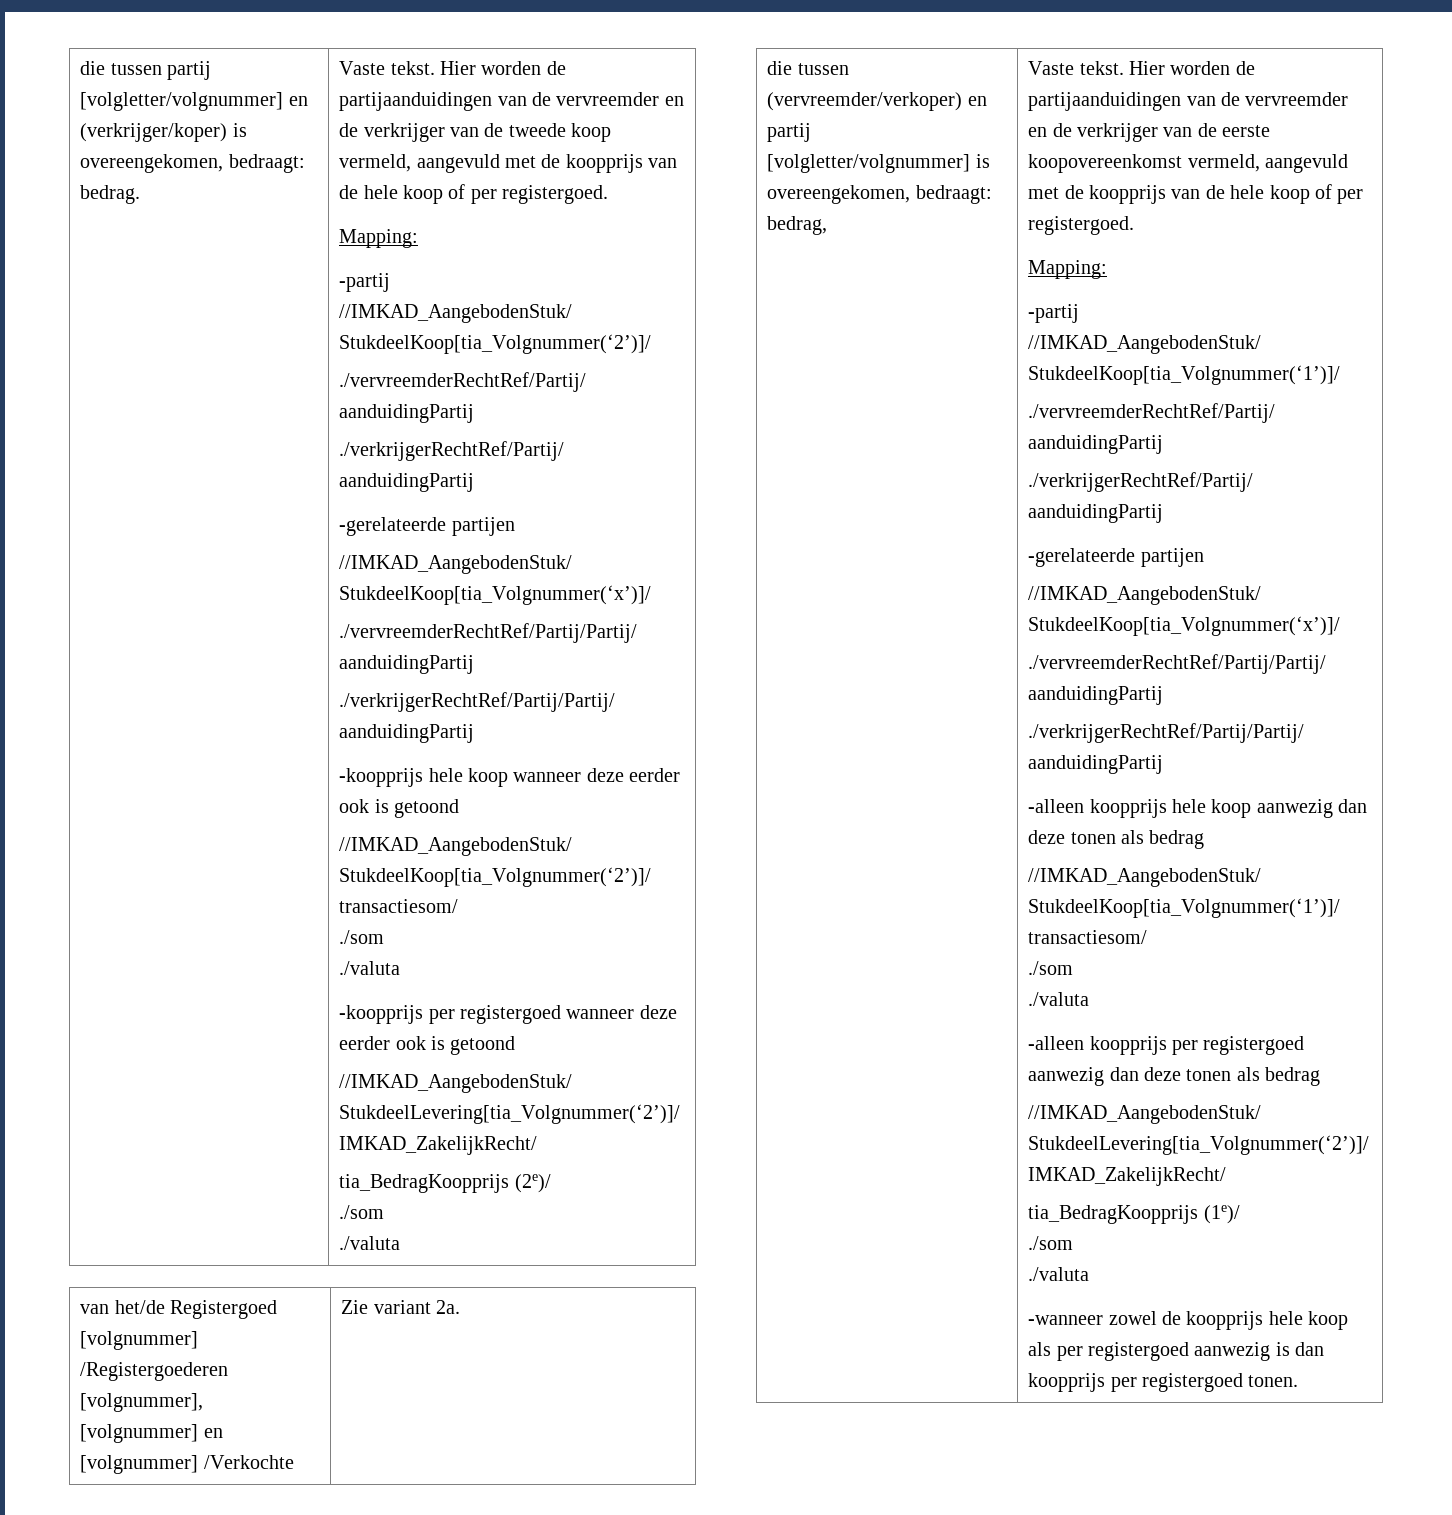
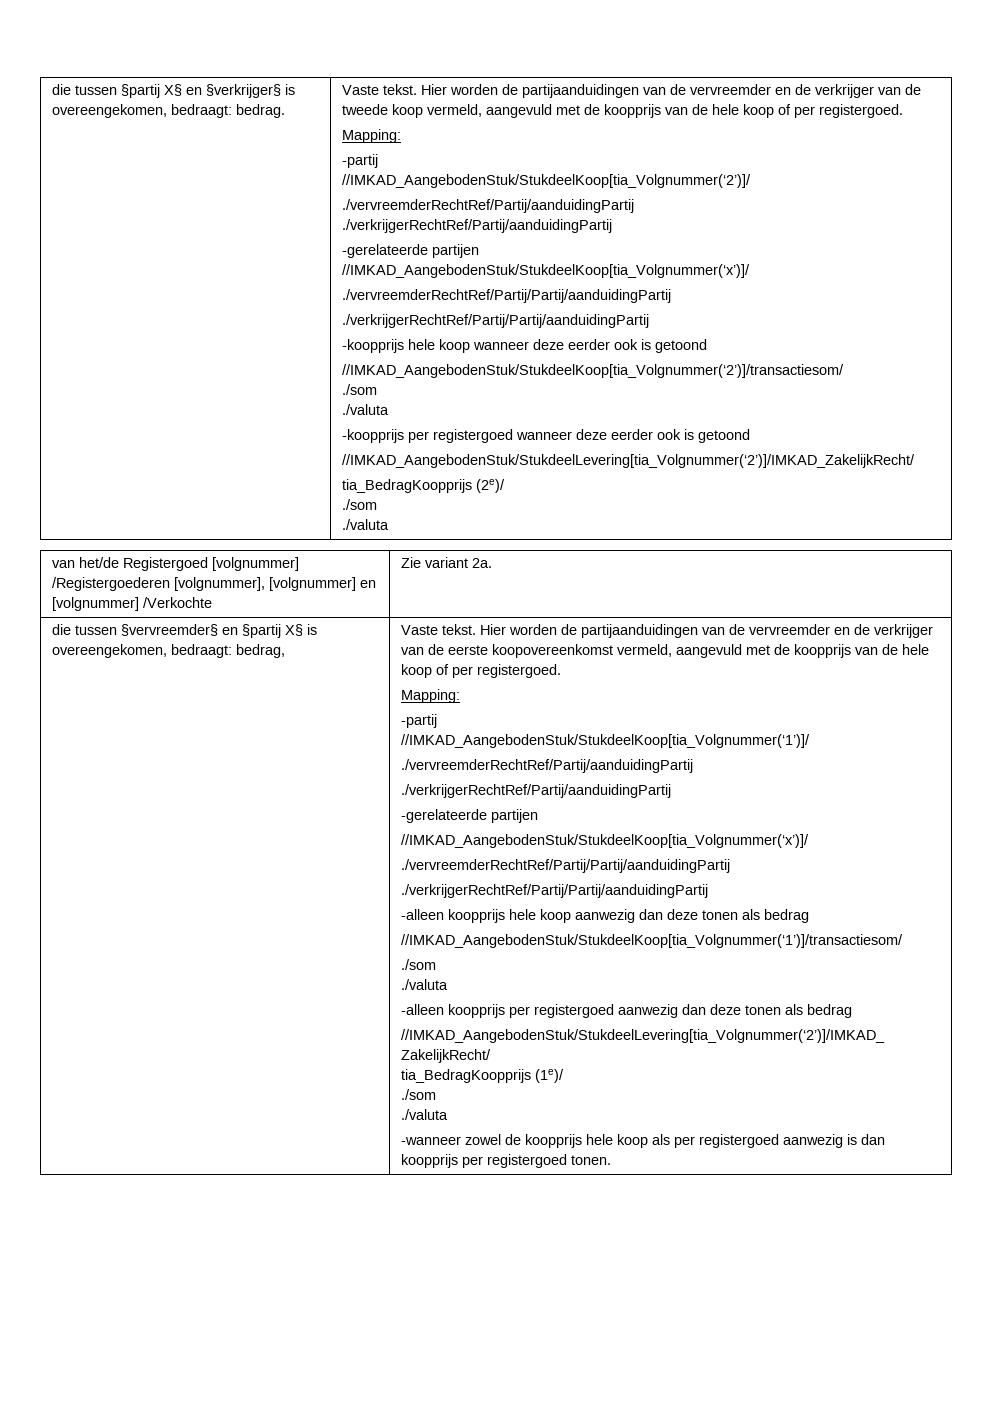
- die tussen partij [volgletter/volgnummer] en (verkrijger/koper) is overeengekomen, bedraagt: bedrag.
+ die tussen §partij X§ en §verkrijger§ is overeengekomen, bedraagt: bedrag.
- die tussen (vervreemder/verkoper) en partij [volgletter/volgnummer] is overeengekomen, bedraagt: bedrag,
+ die tussen §vervreemder§ en §partij X§ is overeengekomen, bedraagt: bedrag,

